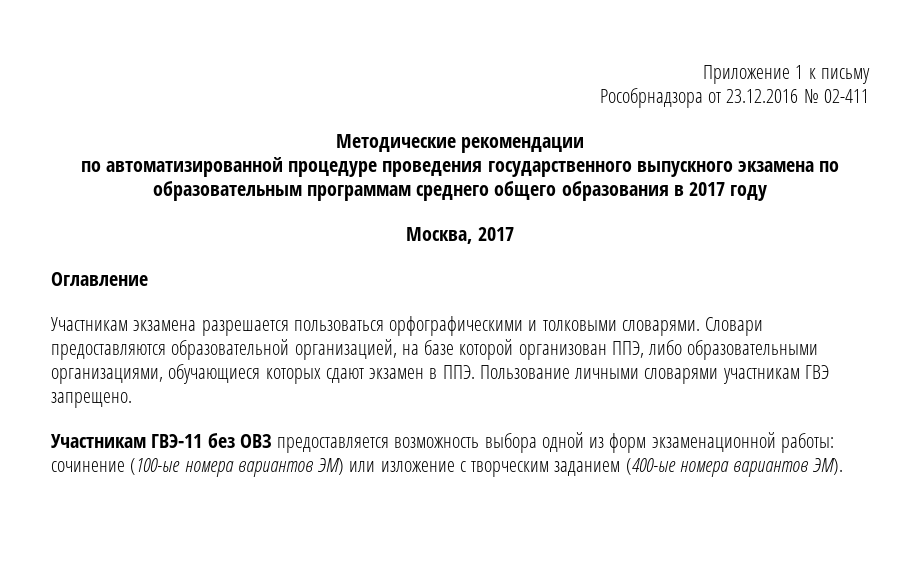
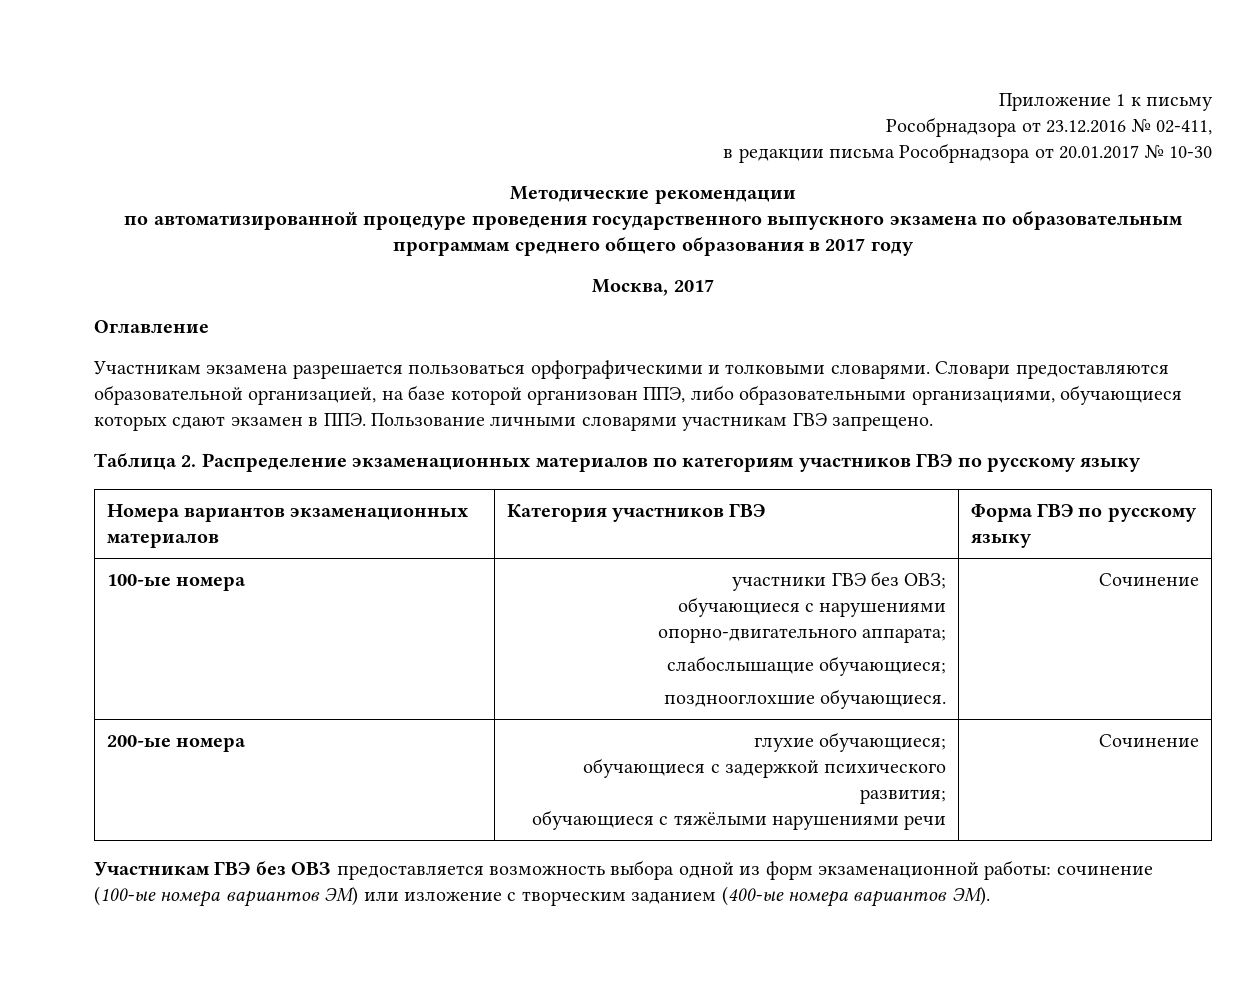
- Рособрнадзора от 23.12.2016 № 02-411
+ Рособрнадзора от 23.12.2016 № 02-411,
+ в редакции письма Рособрнадзора от 20.01.2017 № 10-30
- Участникам ГВЭ-11 без ОВЗ предоставляется возможность выбора одной из форм экзаменационной работы: сочинение (100-ые номера вариантов ЭМ) или изложение с творческим заданием (400-ые номера вариантов ЭМ).
+ Таблица 2. Распределение экзаменационных материалов по категориям участников ГВЭ по русскому языку
+ Номера вариантов экзаменационных материалов | Категория участников ГВЭ | Форма ГВЭ по русскому языку
+ 100-ые номера | участники ГВЭ без ОВЗ;
+ обучающиеся с нарушениями опорно-двигательного аппарата;
+ слабослышащие обучающиеся;
+ позднооглохшие обучающиеся. | Сочинение
+ 200-ые номера | глухие обучающиеся;
+ обучающиеся с задержкой психического развития;
+ обучающиеся с тяжёлыми нарушениями речи | Сочинение
+ Участникам ГВЭ без ОВЗ предоставляется возможность выбора одной из форм экзаменационной работы: сочинение (100-ые номера вариантов ЭМ) или изложение с творческим заданием (400-ые номера вариантов ЭМ).

